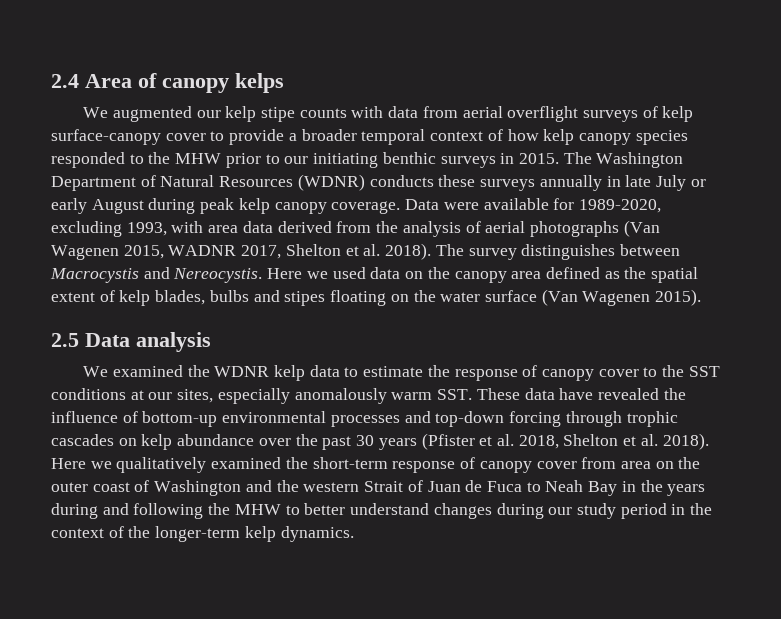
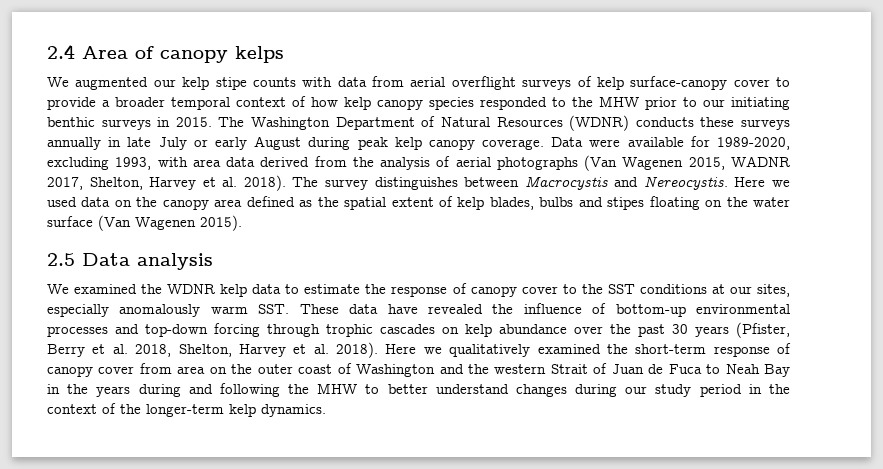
- Data were available for 1989-2020, excluding 1993, with area data derived from the analysis of aerial photographs (Van Wagenen 2015, WADNR 2017, Shelton et al. 2018).
+ Data were available for 1989-2020, excluding 1993, with area data derived from the analysis of aerial photographs (Van Wagenen 2015, WADNR 2017, Shelton, Harvey et al. 2018).
- We examined the WDNR kelp data to estimate the response of canopy cover to the SST conditions at our sites, especially anomalously warm SST. These data have revealed the influence of bottom-up environmental processes and top-down forcing through trophic cascades on kelp abundance over the past 30 years (Pfister et al. 2018, Shelton et al. 2018).
+ We examined the WDNR kelp data to estimate the response of canopy cover to the SST conditions at our sites, especially anomalously warm SST. These data have revealed the influence of bottom-up environmental processes and top-down forcing through trophic cascades on kelp abundance over the past 30 years (Pfister, Berry et al. 2018, Shelton, Harvey et al. 2018).

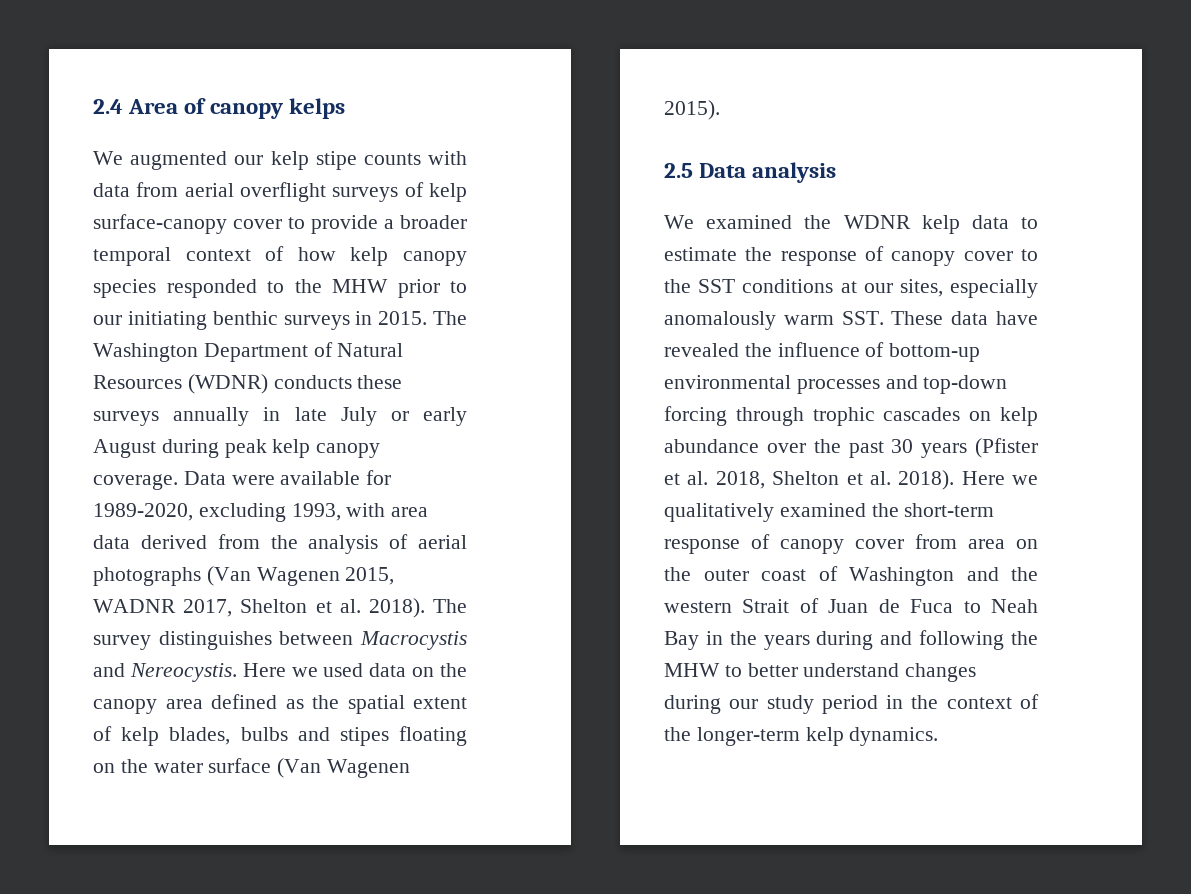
- Data were available for 1989-2020, excluding 1993, with area data derived from the analysis of aerial photographs (Van Wagenen 2015, WADNR 2017, Shelton, Harvey et al. 2018).
+ Data were available for 1989-2020, excluding 1993, with area data derived from the analysis of aerial photographs (Van Wagenen 2015, WADNR 2017, Shelton et al. 2018).
- We examined the WDNR kelp data to estimate the response of canopy cover to the SST conditions at our sites, especially anomalously warm SST. These data have revealed the influence of bottom-up environmental processes and top-down forcing through trophic cascades on kelp abundance over the past 30 years (Pfister, Berry et al. 2018, Shelton, Harvey et al. 2018).
+ We examined the WDNR kelp data to estimate the response of canopy cover to the SST conditions at our sites, especially anomalously warm SST. These data have revealed the influence of bottom-up environmental processes and top-down forcing through trophic cascades on kelp abundance over the past 30 years (Pfister et al. 2018, Shelton et al. 2018).

